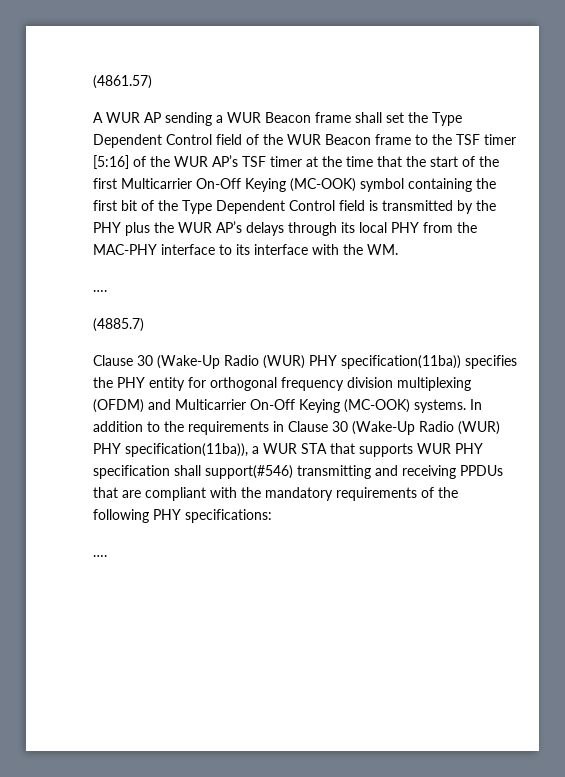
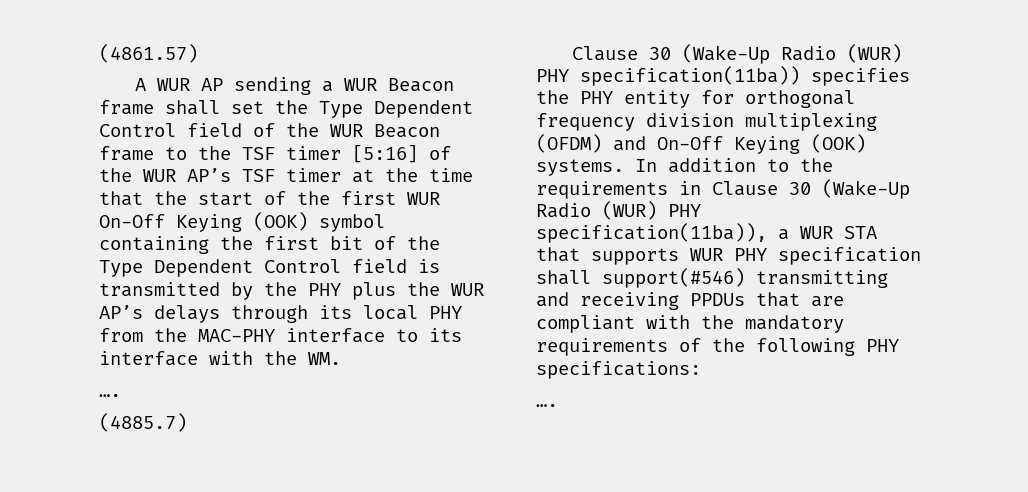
- A WUR AP sending a WUR Beacon frame shall set the Type Dependent Control field of the WUR Beacon frame to the TSF timer [5:16] of the WUR AP’s TSF timer at the time that the start of the first Multicarrier On-Off Keying (MC-OOK) symbol containing the first bit of the Type Dependent Control field is transmitted by the PHY plus the WUR AP’s delays through its local PHY from the MAC-PHY interface to its interface with the WM.
+ A WUR AP sending a WUR Beacon frame shall set the Type Dependent Control field of the WUR Beacon frame to the TSF timer [5:16] of the WUR AP’s TSF timer at the time that the start of the first WUR On-Off Keying (OOK) symbol containing the first bit of the Type Dependent Control field is transmitted by the PHY plus the WUR AP’s delays through its local PHY from the MAC-PHY interface to its interface with the WM.
- Clause 30 (Wake-Up Radio (WUR) PHY specification(11ba)) specifies the PHY entity for orthogonal frequency division multiplexing (OFDM) and Multicarrier On-Off Keying (MC-OOK) systems.
+ Clause 30 (Wake-Up Radio (WUR) PHY specification(11ba)) specifies the PHY entity for orthogonal frequency division multiplexing (OFDM) and On-Off Keying (OOK) systems.

